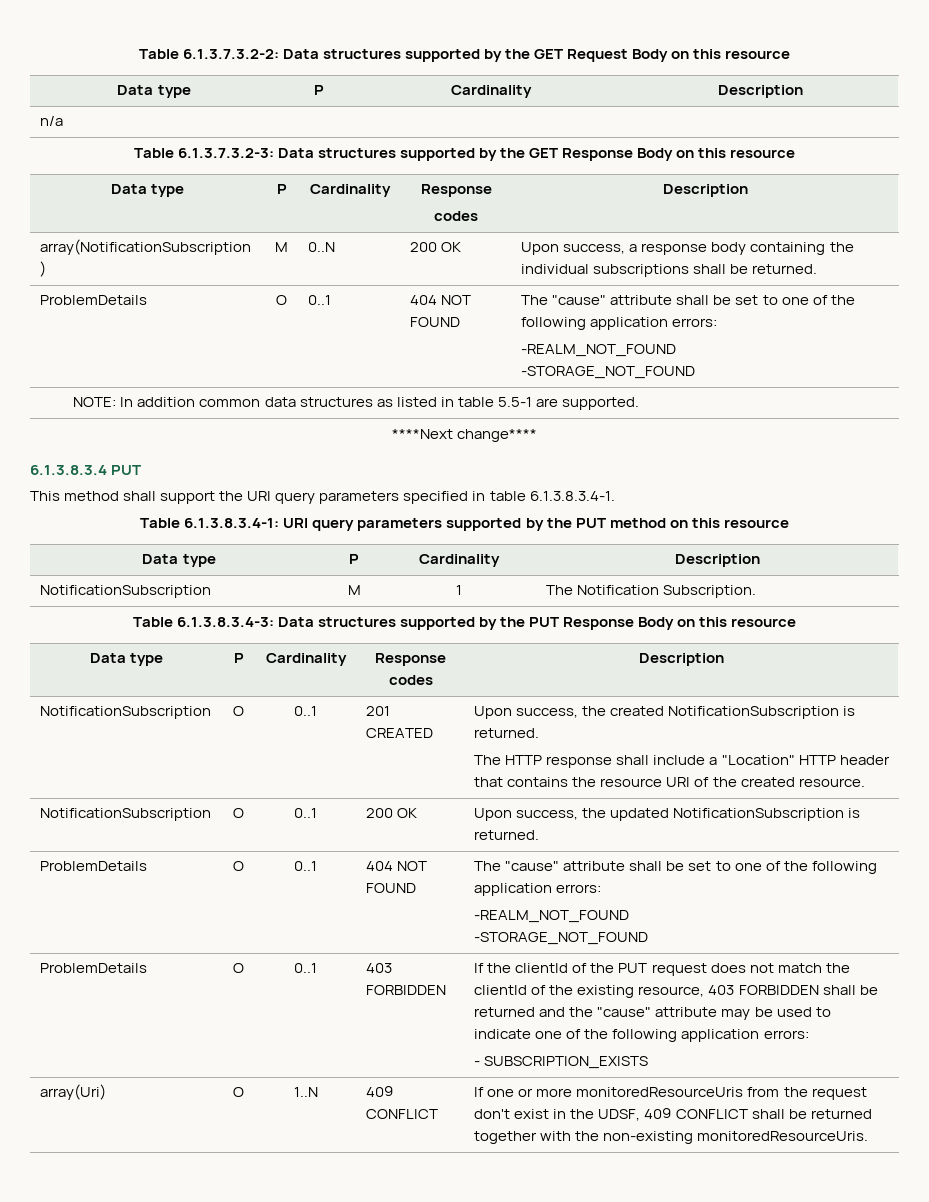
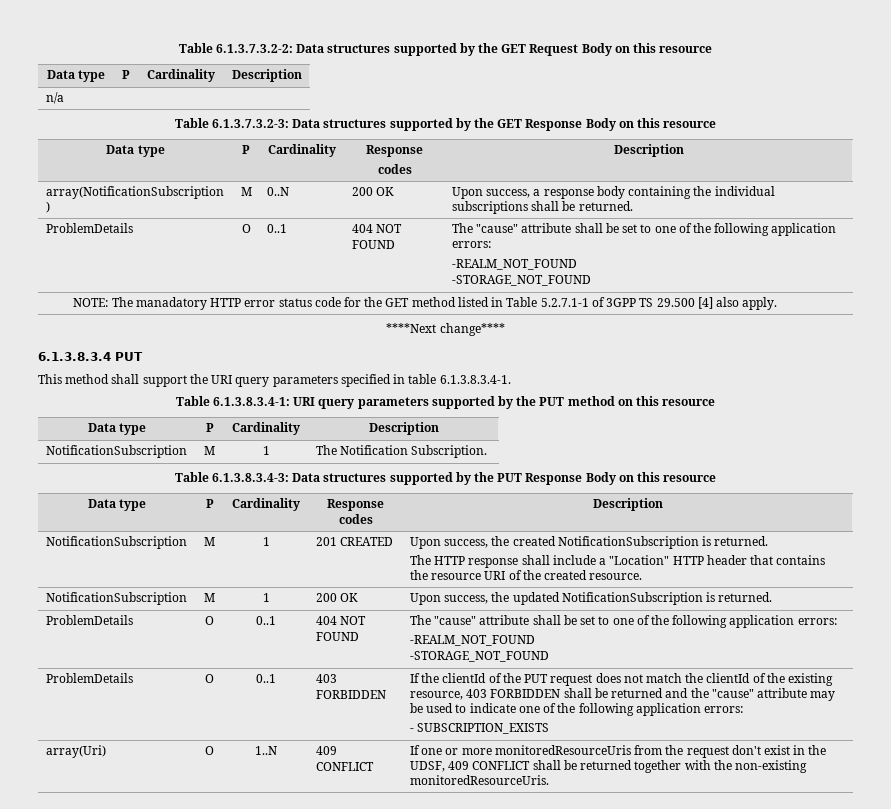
- NOTE: In addition common data structures as listed in table 5.5-1 are supported.
+ NOTE: The manadatory HTTP error status code for the GET method listed in Table 5.2.7.1-1 of 3GPP TS 29.500 [4] also apply.
- NotificationSubscription | O | 0..1 | 201 CREATED | Upon success, the created NotificationSubscription is returned.
+ NotificationSubscription | M | 1 | 201 CREATED | Upon success, the created NotificationSubscription is returned.
- NotificationSubscription | O | 0..1 | 200 OK | Upon success, the updated NotificationSubscription is returned.
+ NotificationSubscription | M | 1 | 200 OK | Upon success, the updated NotificationSubscription is returned.

